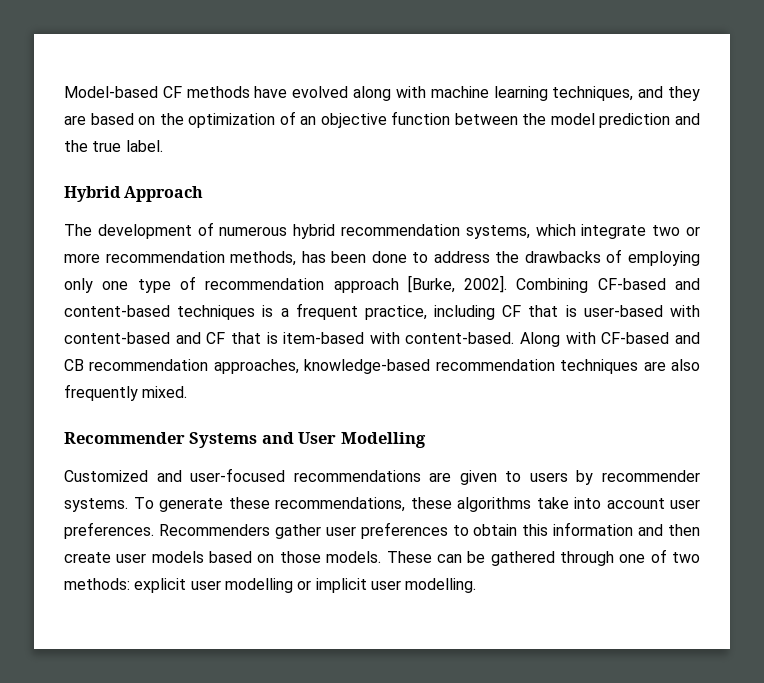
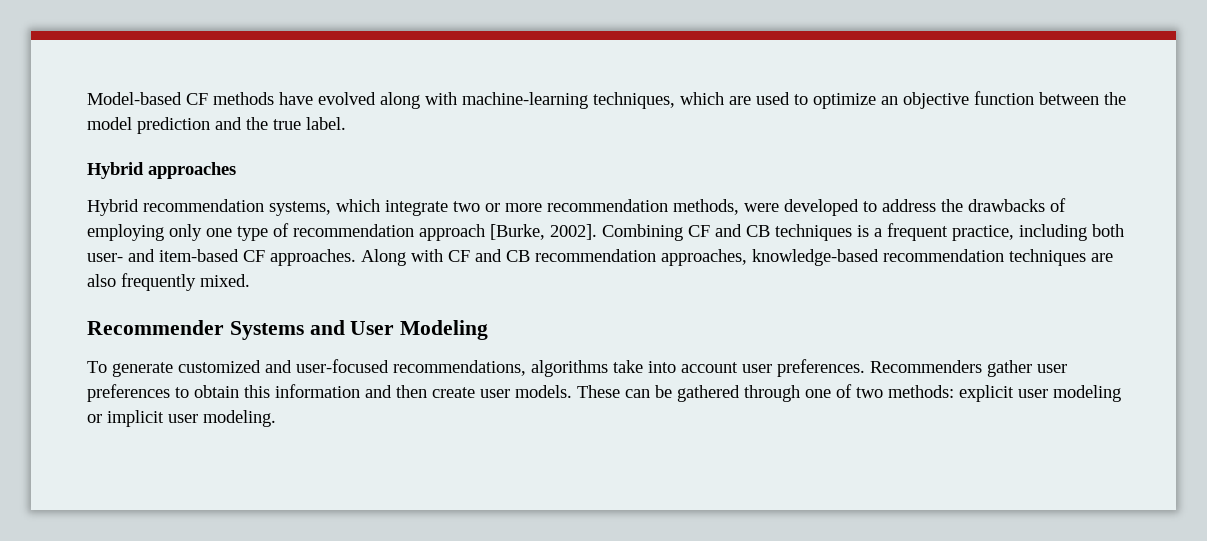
- Model-based CF methods have evolved along with machine learning techniques, and they are based on the optimization of an objective function between the model prediction and the true label.
+ Model-based CF methods have evolved along with machine-learning techniques, which are used to optimize an objective function between the model prediction and the true label.
- Hybrid Approach
- The development of numerous hybrid recommendation systems, which integrate two or more recommendation methods, has been done to address the drawbacks of employing only one type of recommendation approach [Burke, 2002].
+ Hybrid approaches
+ Hybrid recommendation systems, which integrate two or more recommendation methods, were developed to address the drawbacks of employing only one type of recommendation approach [Burke, 2002].
- Combining CF-based and content-based techniques is a frequent practice, including CF that is user-based with content-based and CF that is item-based with content-based.
+ Combining CF and CB techniques is a frequent practice, including both user- and item-based CF approaches.
- Along with CF-based and CB recommendation approaches, knowledge-based recommendation techniques are also frequently mixed.
+ Along with CF and CB recommendation approaches, knowledge-based recommendation techniques are also frequently mixed.
- Recommender Systems and User Modelling
- Customized and user-focused recommendations are given to users by recommender systems. To generate these recommendations, these algorithms take into account user preferences.
+ Recommender Systems and User Modeling
+ To generate customized and user-focused recommendations, algorithms take into account user preferences.
- Recommenders gather user preferences to obtain this information and then create user models based on those models.
+ Recommenders gather user preferences to obtain this information and then create user models.
- These can be gathered through one of two methods: explicit user modelling or implicit user modelling.
+ These can be gathered through one of two methods: explicit user modeling or implicit user modeling.

